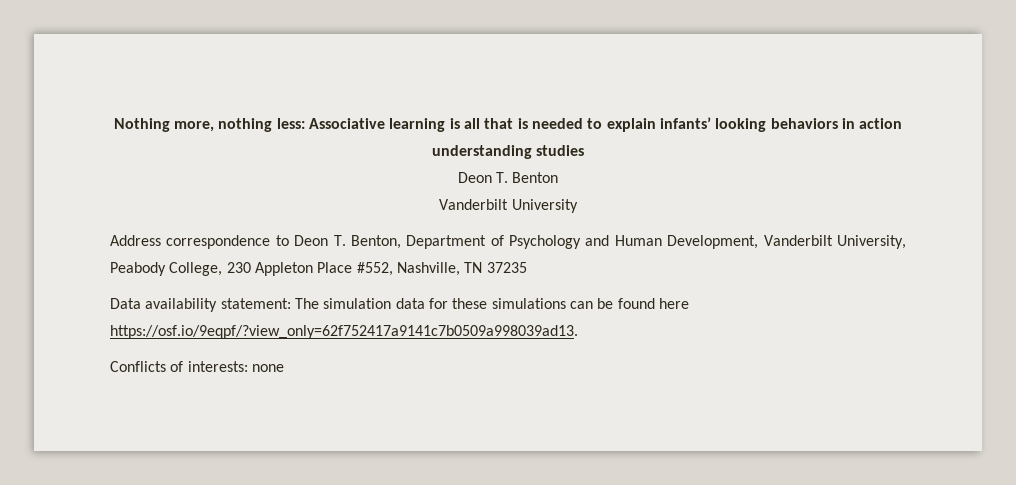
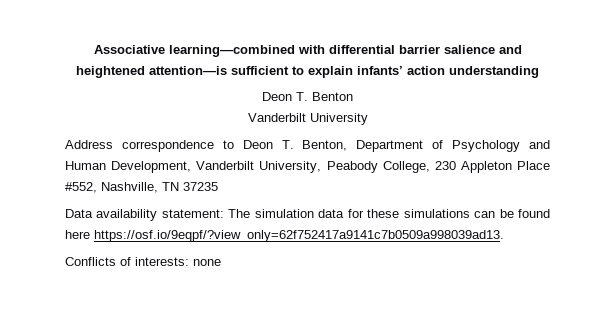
- Nothing more, nothing less: Associative learning is all that is needed to explain infants’ looking behaviors in action understanding studies
+ Associative learning—combined with differential barrier salience and heightened attention—is sufficient to explain infants’ action understanding

